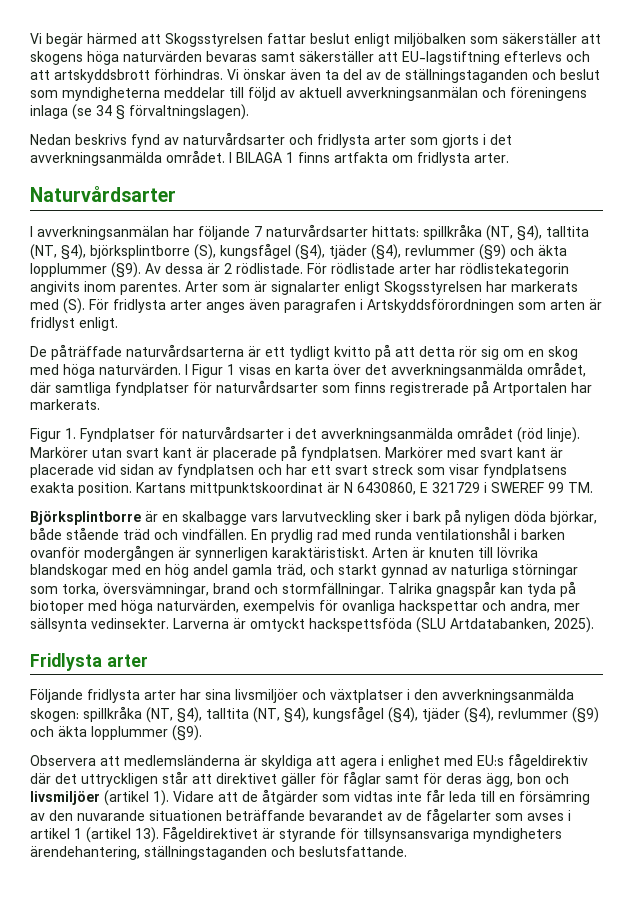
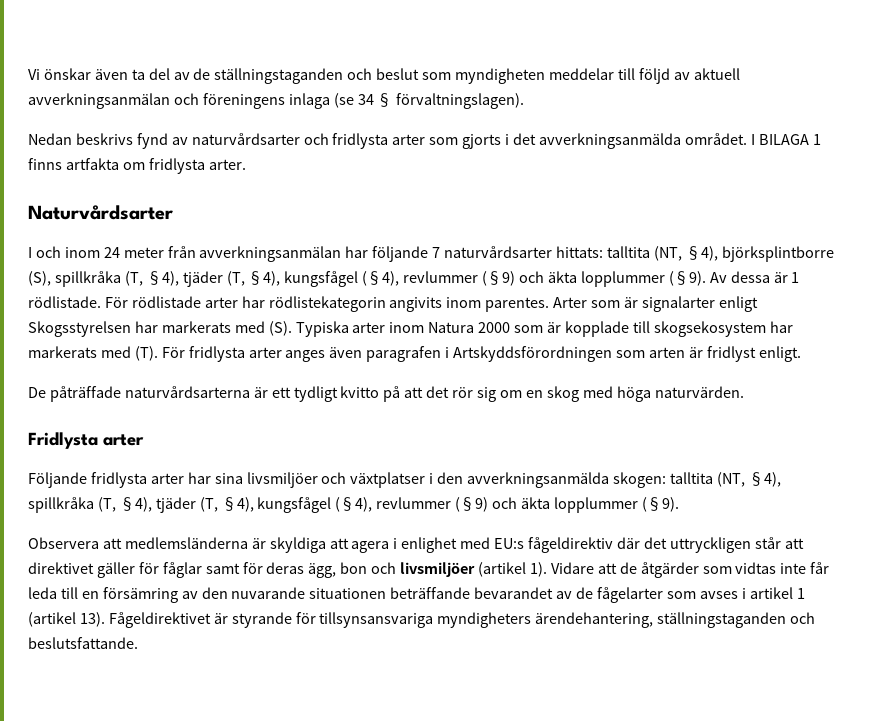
- Vi begär härmed att Skogsstyrelsen fattar beslut enligt miljöbalken som säkerställer att skogens höga naturvärden bevaras samt säkerställer att EU-lagstiftning efterlevs och att artskyddsbrott förhindras. Vi önskar även ta del av de ställningstaganden och beslut som myndigheterna meddelar till följd av aktuell avverkningsanmälan och föreningens inlaga (se 34 § förvaltningslagen).
+ Vi önskar även ta del av de ställningstaganden och beslut som myndigheten meddelar till följd av aktuell avverkningsanmälan och föreningens inlaga (se 34 § förvaltningslagen).
- I avverkningsanmälan har följande 7 naturvårdsarter hittats: spillkråka (NT, §4), talltita (NT, §4), björksplintborre (S), kungsfågel (§4), tjäder (§4), revlummer (§9) och äkta lopplummer (§9).
+ I och inom 24 meter från avverkningsanmälan har följande 7 naturvårdsarter hittats: talltita (NT, §4), björksplintborre (S), spillkråka (T, §4), tjäder (T, §4), kungsfågel (§4), revlummer (§9) och äkta lopplummer (§9).
- Av dessa är 2 rödlistade.
+ Av dessa är 1 rödlistade.
- Arter som är signalarter enligt Skogsstyrelsen har markerats med (S). För fridlysta arter anges även paragrafen i Artskyddsförordningen som arten är fridlyst enligt.
+ Arter som är signalarter enligt Skogsstyrelsen har markerats med (S). Typiska arter inom Natura 2000 som är kopplade till skogsekosystem har markerats med (T). För fridlysta arter anges även paragrafen i Artskyddsförordningen som arten är fridlyst enligt.
- De påträffade naturvårdsarterna är ett tydligt kvitto på att detta rör sig om en skog med höga naturvärden. I Figur 1 visas en karta över det avverkningsanmälda området, där samtliga fyndplatser för naturvårdsarter som finns registrerade på Artportalen har markerats.
- Figur 1. Fyndplatser för naturvårdsarter i det avverkningsanmälda området (röd linje). Markörer utan svart kant är placerade på fyndplatsen. Markörer med svart kant är placerade vid sidan av fyndplatsen och har ett svart streck som visar fyndplatsens exakta position. Kartans mittpunktskoordinat är N 6430860, E 321729 i SWEREF 99 TM.
- Björksplintborre är en skalbagge vars larvutveckling sker i bark på nyligen döda björkar, både stående träd och vindfällen. En prydlig rad med runda ventilationshål i barken ovanför modergången är synnerligen karaktäristiskt. Arten är knuten till lövrika blandskogar med en hög andel gamla träd, och starkt gynnad av naturliga störningar som torka, översvämningar, brand och stormfällningar. Talrika gnagspår kan tyda på biotoper med höga naturvärden, exempelvis för ovanliga hackspettar och andra, mer sällsynta vedinsekter. Larverna är omtyckt hackspettsföda (SLU Artdatabanken, 2025).
+ De påträffade naturvårdsarterna är ett tydligt kvitto på att det rör sig om en skog med höga naturvärden.
- Följande fridlysta arter har sina livsmiljöer och växtplatser i den avverkningsanmälda skogen: spillkråka (NT, §4), talltita (NT, §4), kungsfågel (§4), tjäder (§4), revlummer (§9) och äkta lopplummer (§9).
+ Följande fridlysta arter har sina livsmiljöer och växtplatser i den avverkningsanmälda skogen: talltita (NT, §4), spillkråka (T, §4), tjäder (T, §4), kungsfågel (§4), revlummer (§9) och äkta lopplummer (§9).

